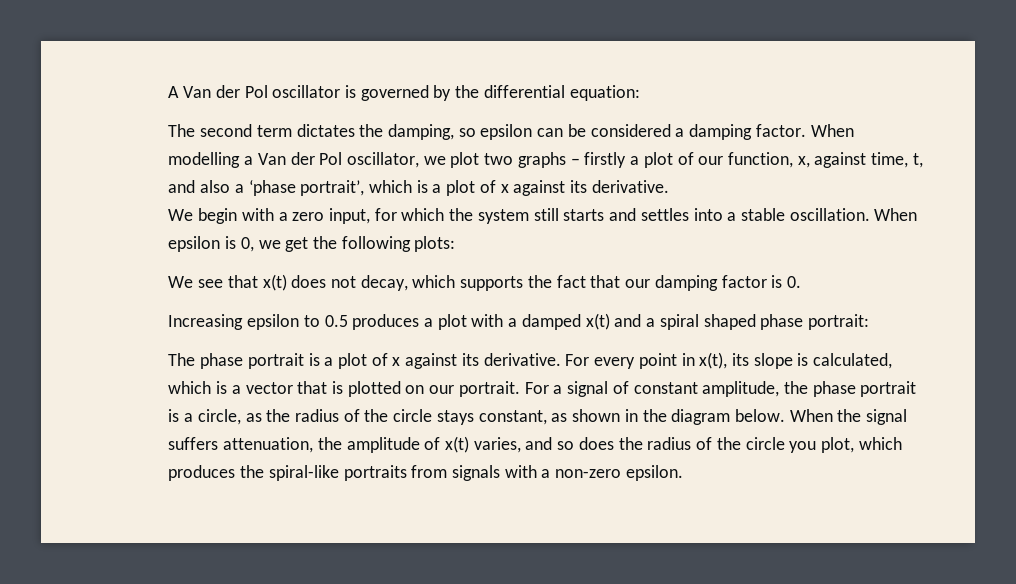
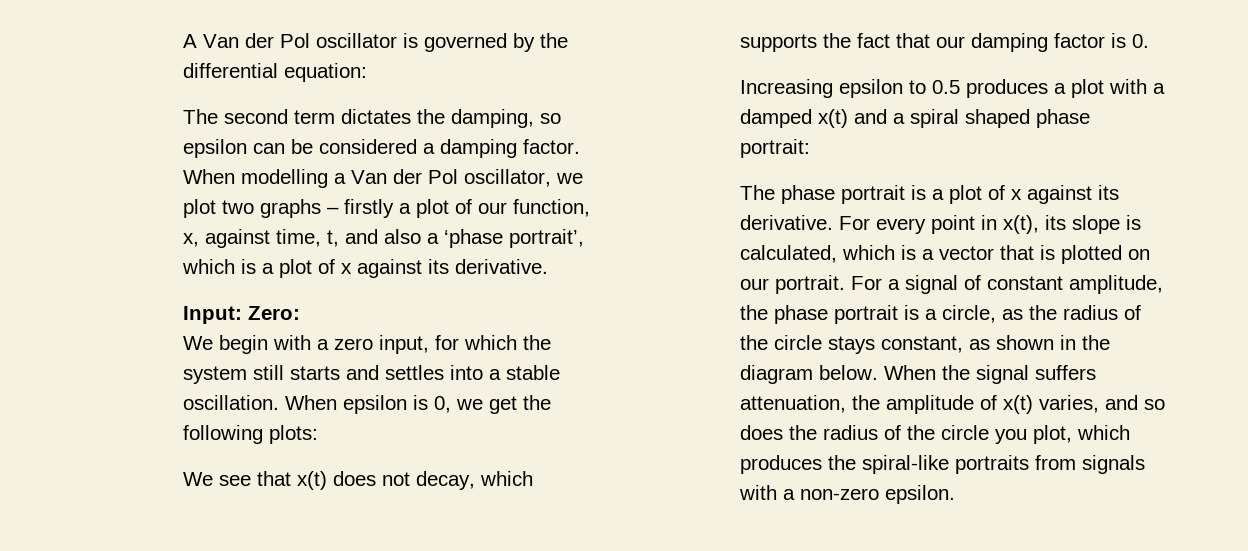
+ Input: Zero:

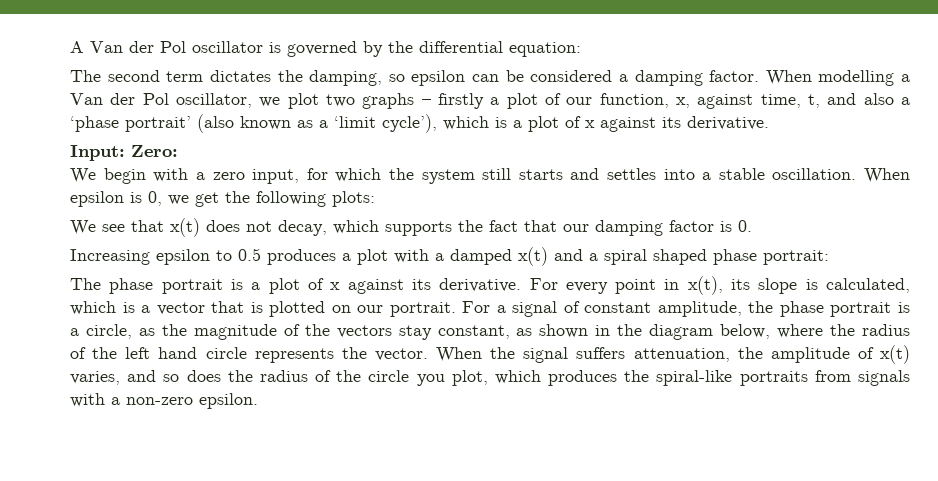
- When modelling a Van der Pol oscillator, we plot two graphs – firstly a plot of our function, x, against time, t, and also a ‘phase portrait’, which is a plot of x against its derivative.
+ When modelling a Van der Pol oscillator, we plot two graphs – firstly a plot of our function, x, against time, t, and also a ‘phase portrait’ (also known as a ‘limit cycle’), which is a plot of x against its derivative.
- For a signal of constant amplitude, the phase portrait is a circle, as the radius of the circle stays constant, as shown in the diagram below.
+ For a signal of constant amplitude, the phase portrait is a circle, as the magnitude of the vectors stay constant, as shown in the diagram below, where the radius of the left hand circle represents the vector.

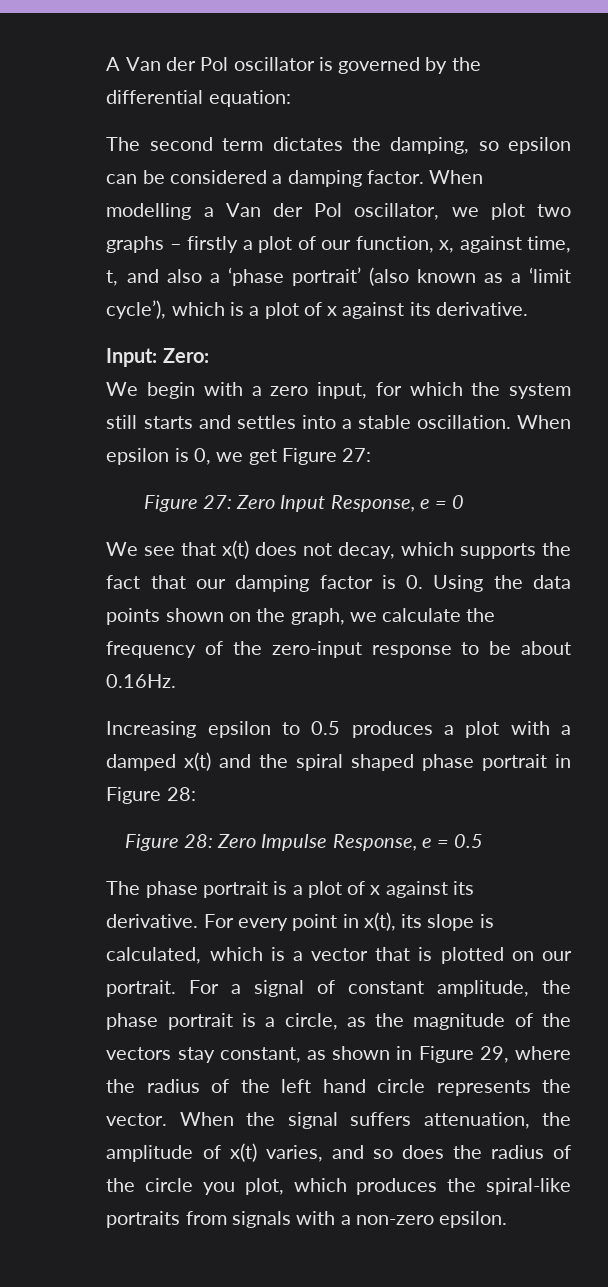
- When epsilon is 0, we get the following plots:
+ When epsilon is 0, we get Figure 27:
+ Figure 27: Zero Input Response, e = 0
- We see that x(t) does not decay, which supports the fact that our damping factor is 0.
+ We see that x(t) does not decay, which supports the fact that our damping factor is 0. Using the data points shown on the graph, we calculate the frequency of the zero-input response to be about 0.16Hz.
- Increasing epsilon to 0.5 produces a plot with a damped x(t) and a spiral shaped phase portrait:
+ Increasing epsilon to 0.5 produces a plot with a damped x(t) and the spiral shaped phase portrait in Figure 28:
+ Figure 28: Zero Impulse Response, e = 0.5
- For a signal of constant amplitude, the phase portrait is a circle, as the magnitude of the vectors stay constant, as shown in the diagram below, where the radius of the left hand circle represents the vector.
+ For a signal of constant amplitude, the phase portrait is a circle, as the magnitude of the vectors stay constant, as shown in Figure 29, where the radius of the left hand circle represents the vector.

